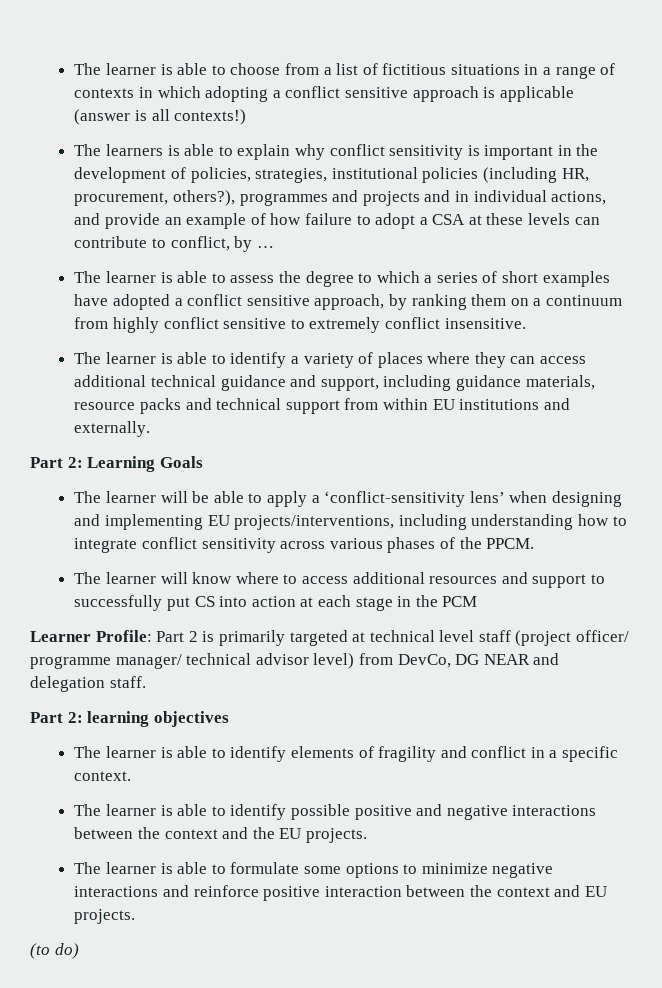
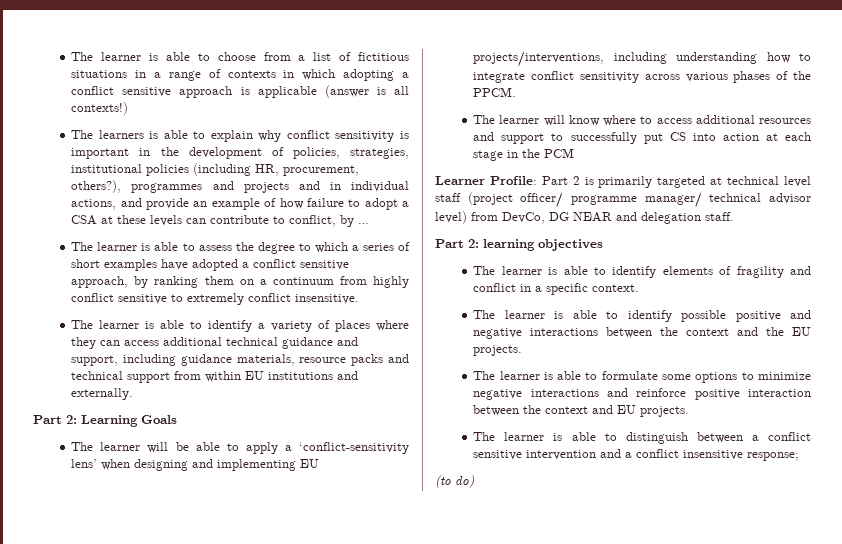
+ The learner is able to distinguish between a conflict sensitive intervention and a conflict insensitive response;

